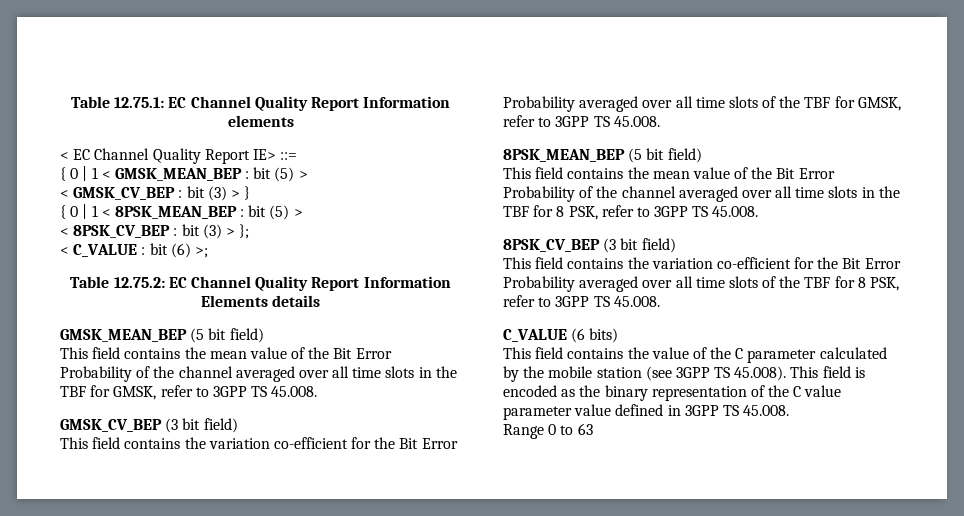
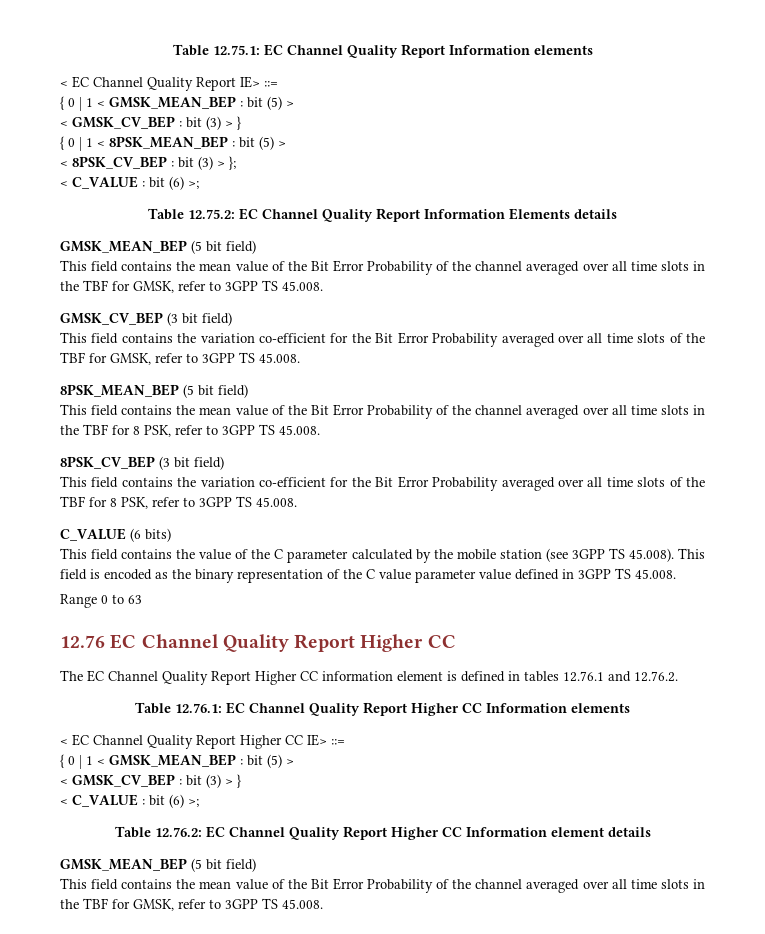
+ 12.76 EC Channel Quality Report Higher CC
+ The EC Channel Quality Report Higher CC information element is defined in tables 12.76.1 and 12.76.2.
+ Table 12.76.1: EC Channel Quality Report Higher CC Information elements
+ < EC Channel Quality Report Higher CC IE> ::=
+ { 0 | 1 < GMSK_MEAN_BEP : bit (5) >
+ < GMSK_CV_BEP : bit (3) > }
+ < C_VALUE : bit (6) >;
+ Table 12.76.2: EC Channel Quality Report Higher CC Information element details
+ GMSK_MEAN_BEP (5 bit field)
+ This field contains the mean value of the Bit Error Probability of the channel averaged over all time slots in the TBF for GMSK, refer to 3GPP TS 45.008.

